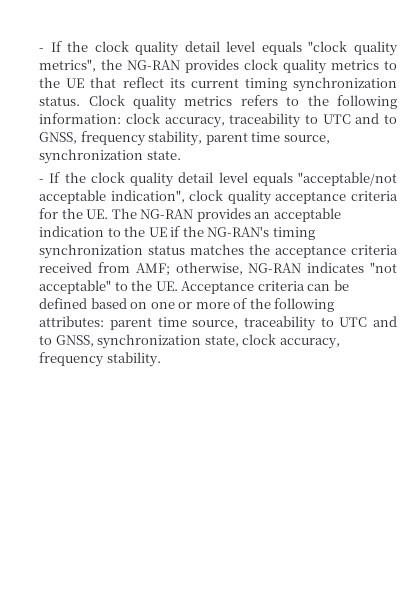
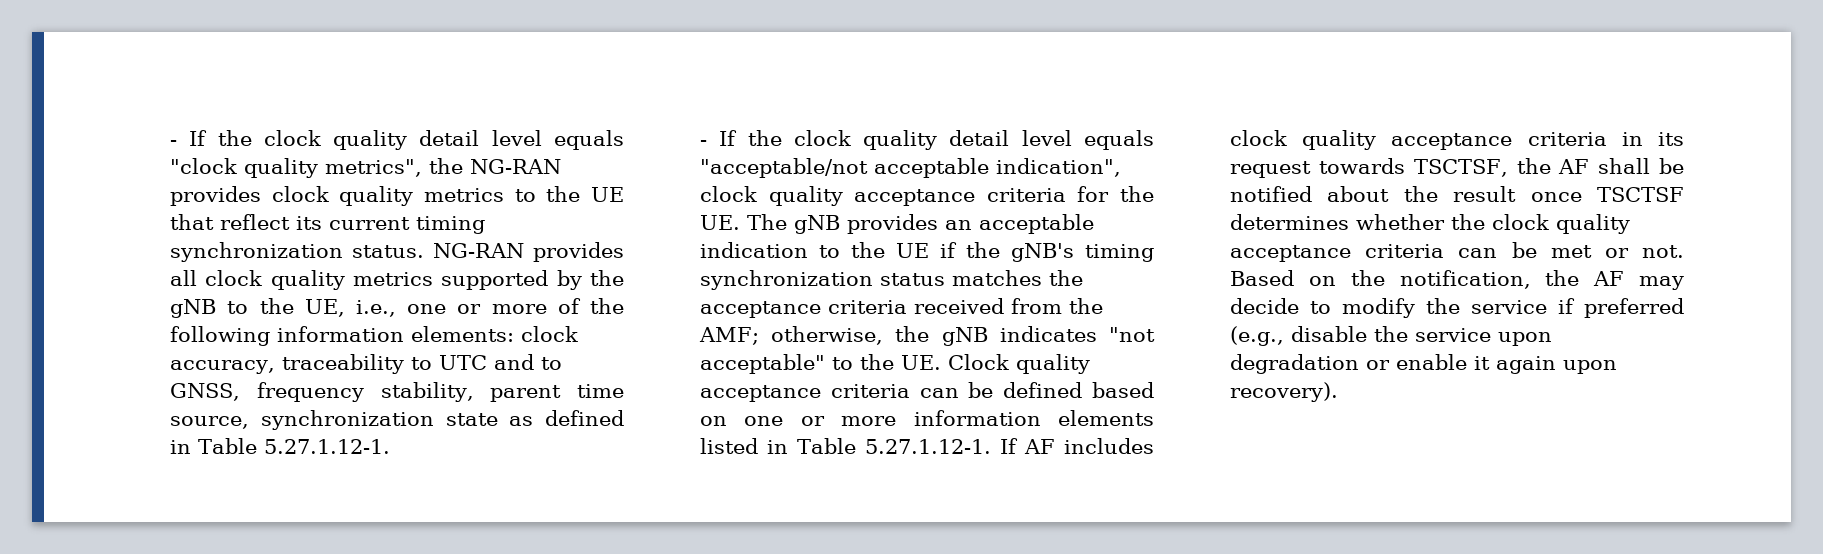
- Clock quality metrics refers to the following information: clock accuracy, traceability to UTC and to GNSS, frequency stability, parent time source, synchronization state.
+ NG-RAN provides all clock quality metrics supported by the gNB to the UE, i.e., one or more of the following information elements: clock accuracy, traceability to UTC and to GNSS, frequency stability, parent time source, synchronization state as defined in Table 5.27.1.12-1.
- - If the clock quality detail level equals "acceptable/not acceptable indication", clock quality acceptance criteria for the UE. The NG-RAN provides an acceptable indication to the UE if the NG-RAN's timing synchronization status matches the acceptance criteria received from AMF; otherwise, NG-RAN indicates "not acceptable" to the UE. Acceptance criteria can be defined based on one or more of the following attributes: parent time source, traceability to UTC and to GNSS, synchronization state, clock accuracy, frequency stability.
+ - If the clock quality detail level equals "acceptable/not acceptable indication", clock quality acceptance criteria for the UE. The gNB provides an acceptable indication to the UE if the gNB's timing synchronization status matches the acceptance criteria received from the AMF; otherwise, the gNB indicates "not acceptable" to the UE. Clock quality acceptance criteria can be defined based on one or more information elements listed in Table 5.27.1.12-1. If AF includes clock quality acceptance criteria in its request towards TSCTSF, the AF shall be notified about the result once TSCTSF determines whether the clock quality acceptance criteria can be met or not. Based on the notification, the AF may decide to modify the service if preferred (e.g., disable the service upon degradation or enable it again upon recovery).

